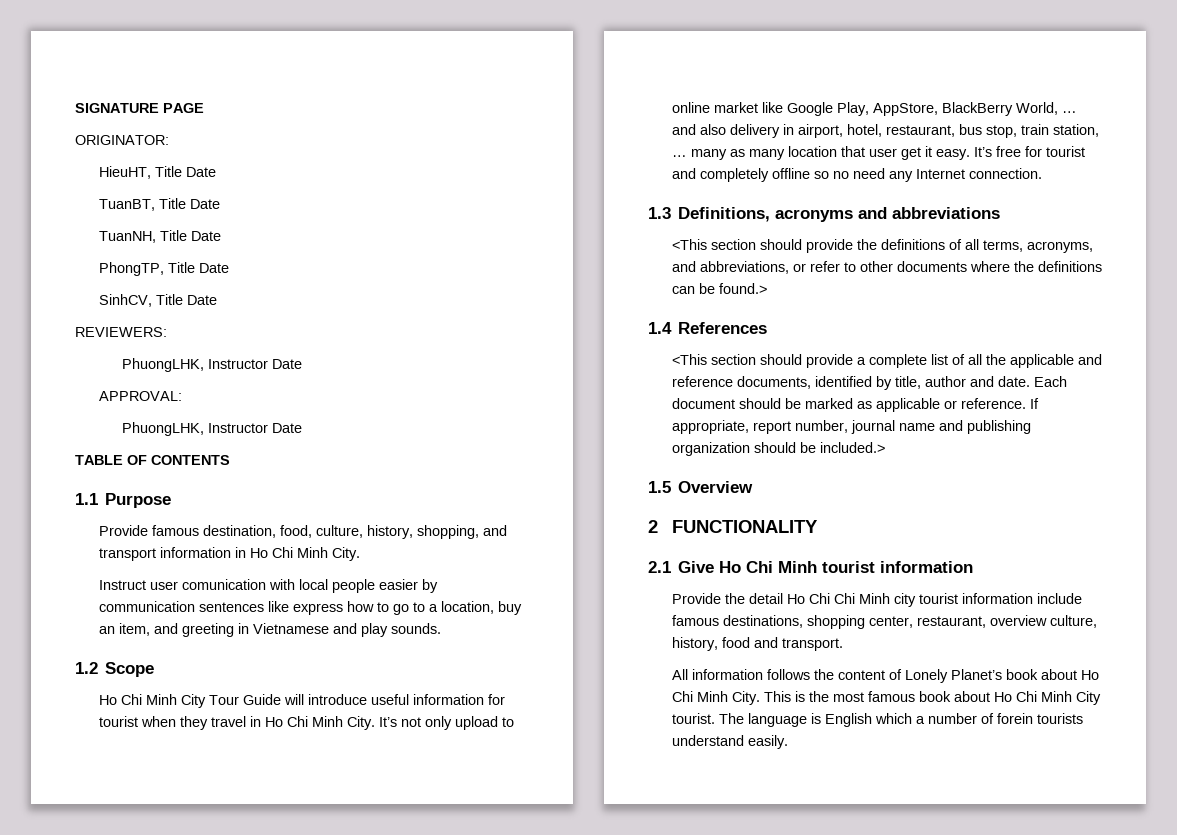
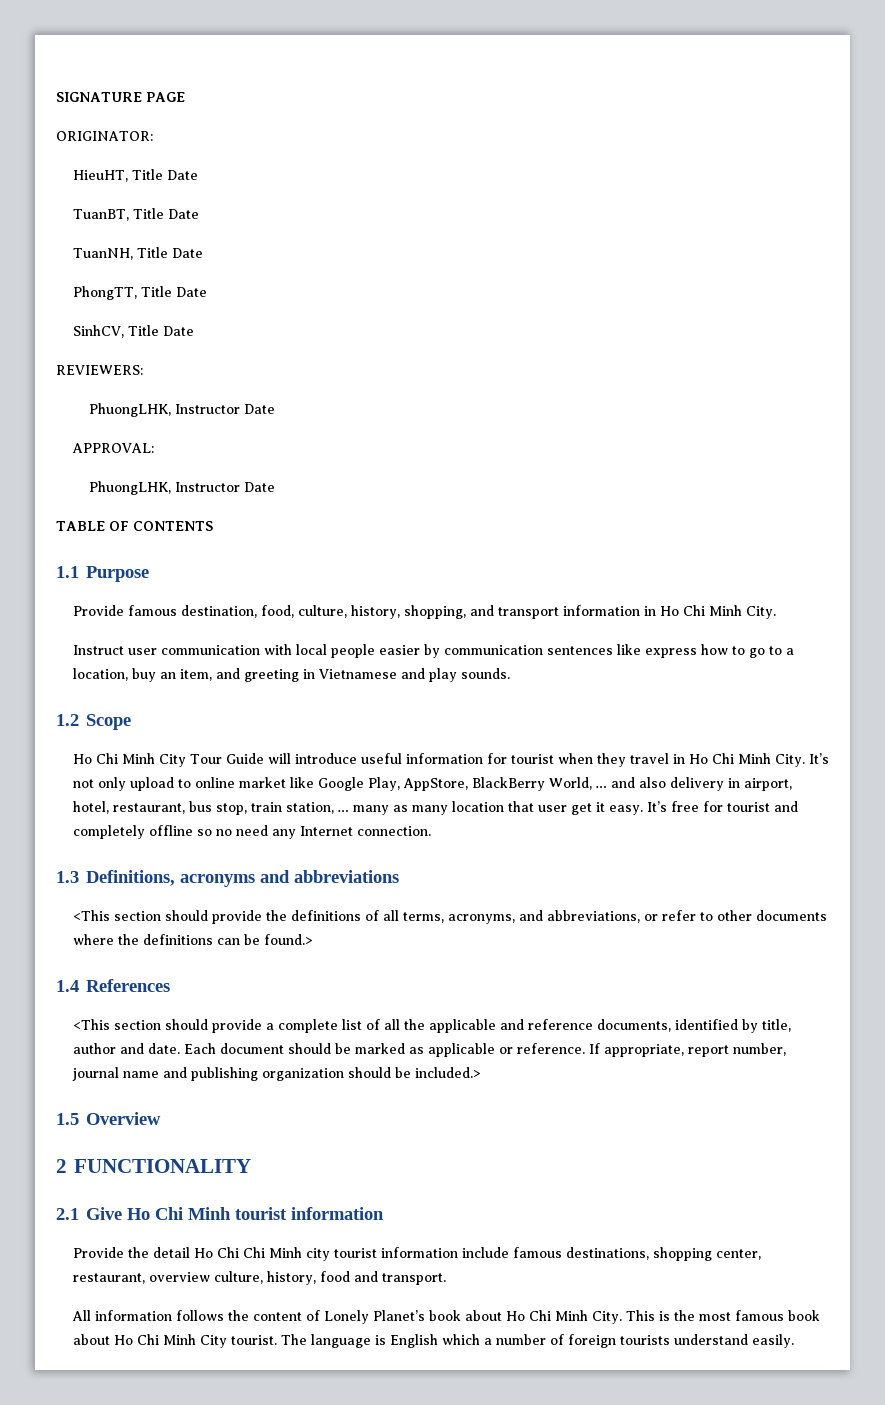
- PhongTP, Title Date
+ PhongTT, Title Date
- Instruct user comunication with local people easier by communication sentences like express how to go to a location, buy an item, and greeting in Vietnamese and play sounds.
+ Instruct user communication with local people easier by communication sentences like express how to go to a location, buy an item, and greeting in Vietnamese and play sounds.
- The language is English which a number of forein tourists understand easily.
+ The language is English which a number of foreign tourists understand easily.

